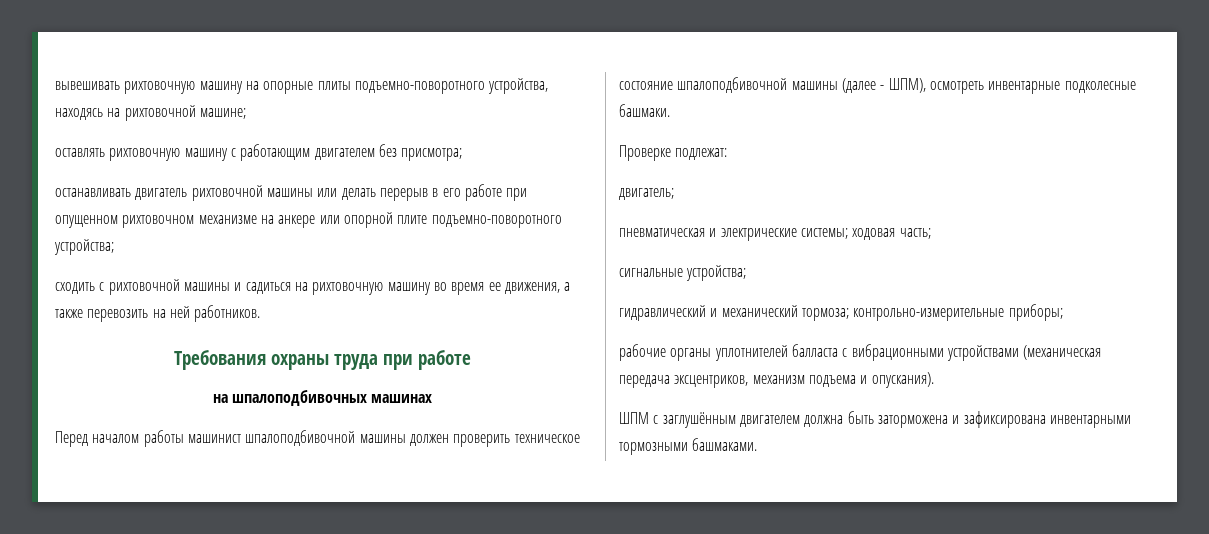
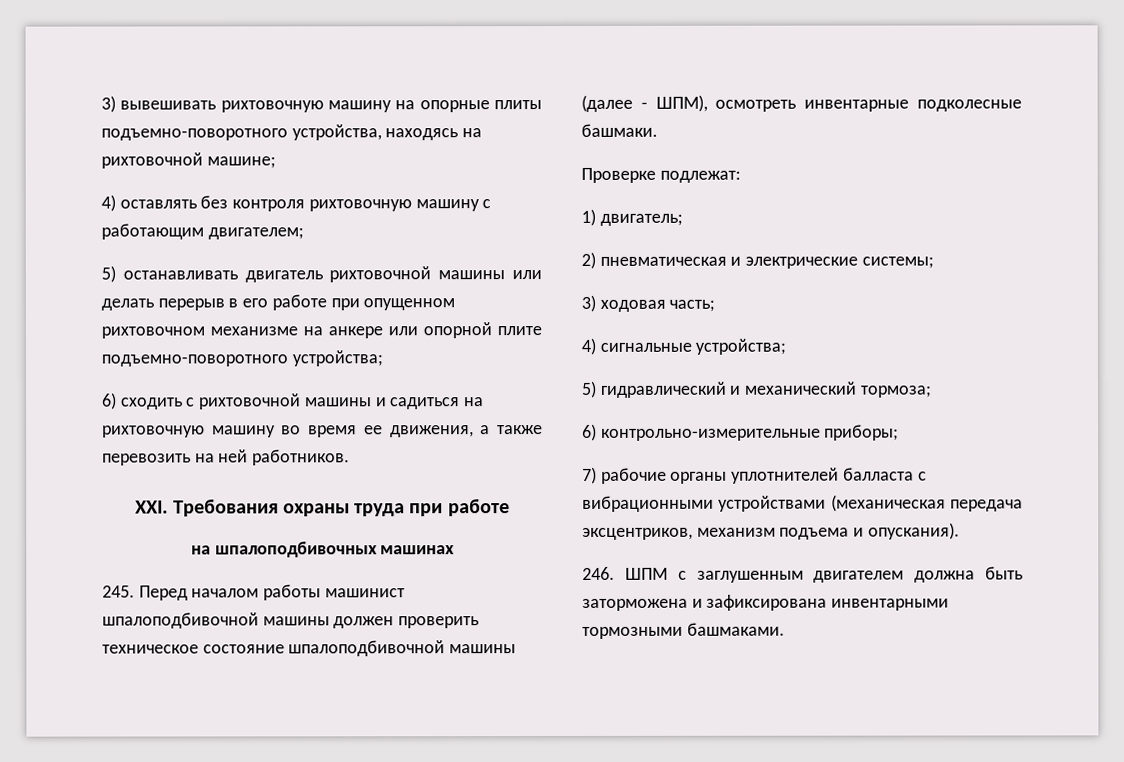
- вывешивать рихтовочную машину на опорные плиты подъемно-поворотного устройства, находясь на рихтовочной машине;
+ 3) вывешивать рихтовочную машину на опорные плиты подъемно-поворотного устройства, находясь на рихтовочной машине;
- оставлять рихтовочную машину с работающим двигателем без присмотра;
- останавливать двигатель рихтовочной машины или делать перерыв в его работе при опущенном рихтовочном механизме на анкере или опорной плите подъемно-поворотного устройства;
+ 4) оставлять без контроля рихтовочную машину с работающим двигателем;
+ 5) останавливать двигатель рихтовочной машины или делать перерыв в его работе при опущенном рихтовочном механизме на анкере или опорной плите подъемно-поворотного устройства;
- сходить с рихтовочной машины и садиться на рихтовочную машину во время ее движения, а также перевозить на ней работников.
+ 6) сходить с рихтовочной машины и садиться на рихтовочную машину во время ее движения, а также перевозить на ней работников.
- Требования охраны труда при работе
+ XXI. Требования охраны труда при работе
- Перед началом работы машинист шпалоподбивочной машины должен проверить техническое состояние шпалоподбивочной машины (далее - ШПМ), осмотреть инвентарные подколесные башмаки.
+ 245. Перед началом работы машинист шпалоподбивочной машины должен проверить техническое состояние шпалоподбивочной машины (далее - ШПМ), осмотреть инвентарные подколесные башмаки.
- двигатель;
+ 1) двигатель;
- пневматическая и электрические системы; ходовая часть;
+ 2) пневматическая и электрические системы;
+ 3) ходовая часть;
- сигнальные устройства;
+ 4) сигнальные устройства;
- гидравлический и механический тормоза; контрольно-измерительные приборы;
+ 5) гидравлический и механический тормоза;
+ 6) контрольно-измерительные приборы;
- рабочие органы уплотнителей балласта с вибрационными устройствами (механическая передача эксцентриков, механизм подъема и опускания).
+ 7) рабочие органы уплотнителей балласта с вибрационными устройствами (механическая передача эксцентриков, механизм подъема и опускания).
- ШПМ с заглушённым двигателем должна быть заторможена и зафиксирована инвентарными тормозными башмаками.
+ 246. ШПМ с заглушенным двигателем должна быть заторможена и зафиксирована инвентарными тормозными башмаками.

